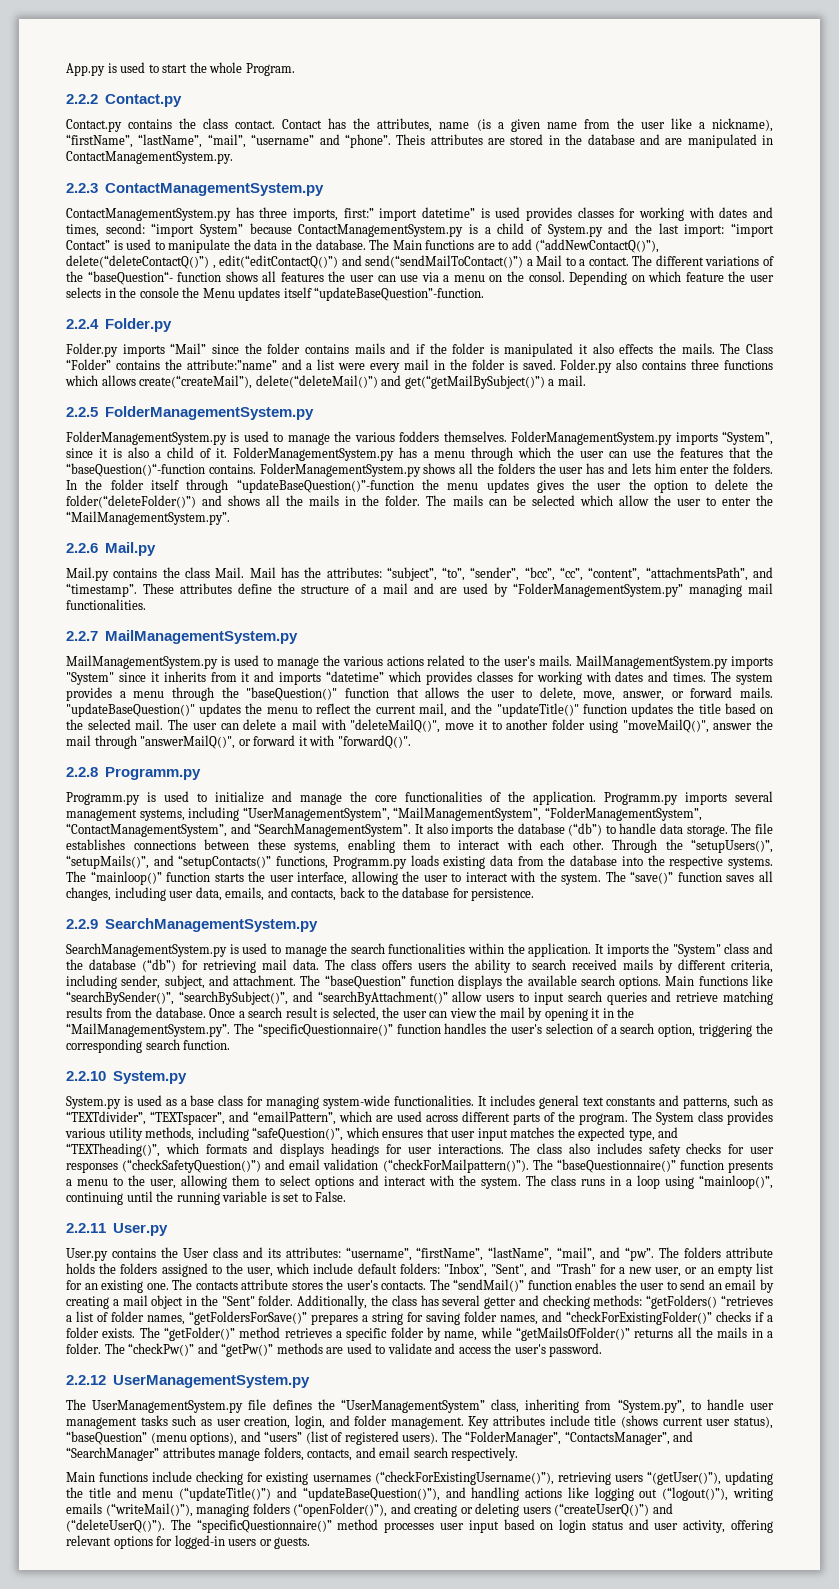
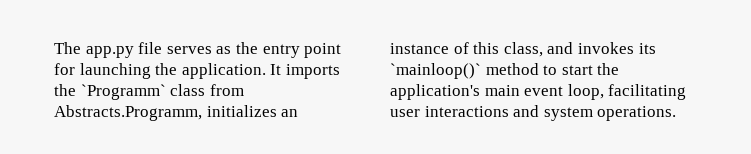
- App.py is used to start the whole Program.
- 2.2.2 Contact.py
- Contact.py contains the class contact. Contact has the attributes, name (is a given name from the user like a nickname), “firstName”, “lastName”, “mail”, “username” and “phone”. Theis attributes are stored in the database and are manipulated in ContactManagementSystem.py.
- 2.2.3 ContactManagementSystem.py
- ContactManagementSystem.py has three imports, first:” import datetime” is used provides classes for working with dates and times, second: “import System” because ContactManagementSystem.py is a child of System.py and the last import: “import Contact” is used to manipulate the data in the database. The Main functions are to add (“addNewContactQ()”), delete(“deleteContactQ()”) , edit(“editContactQ()”) and send(“sendMailToContact()”) a Mail to a contact. The different variations of the “baseQuestion“- function shows all features the user can use via a menu on the consol. Depending on which feature the user selects in the console the Menu updates itself “updateBaseQuestion”-function.
- 2.2.4 Folder.py
- Folder.py imports “Mail” since the folder contains mails and if the folder is manipulated it also effects the mails. The Class “Folder” contains the attribute:”name” and a list were every mail in the folder is saved. Folder.py also contains three functions which allows create(“createMail”), delete(“deleteMail()”) and get(“getMailBySubject()”) a mail.
- 2.2.5 FolderManagementSystem.py
- FolderManagementSystem.py is used to manage the various fodders themselves. FolderManagementSystem.py imports “System”, since it is also a child of it. FolderManagementSystem.py has a menu through which the user can use the features that the “baseQuestion()“-function contains. FolderManagementSystem.py shows all the folders the user has and lets him enter the folders. In the folder itself through “updateBaseQuestion()”-function the menu updates gives the user the option to delete the folder(“deleteFolder()”) and shows all the mails in the folder. The mails can be selected which allow the user to enter the “MailManagementSystem.py”.
- 2.2.6 Mail.py
- Mail.py contains the class Mail. Mail has the attributes: “subject”, “to”, “sender”, “bcc”, “cc”, “content”, “attachmentsPath”, and “timestamp”. These attributes define the structure of a mail and are used by “FolderManagementSystem.py” managing mail functionalities.
- 2.2.7 MailManagementSystem.py
- MailManagementSystem.py is used to manage the various actions related to the user's mails. MailManagementSystem.py imports "System" since it inherits from it and imports “datetime” which provides classes for working with dates and times. The system provides a menu through the "baseQuestion()" function that allows the user to delete, move, answer, or forward mails. "updateBaseQuestion()" updates the menu to reflect the current mail, and the "updateTitle()" function updates the title based on the selected mail. The user can delete a mail with "deleteMailQ()", move it to another folder using "moveMailQ()", answer the mail through "answerMailQ()", or forward it with "forwardQ()".
- 2.2.8 Programm.py
- Programm.py is used to initialize and manage the core functionalities of the application. Programm.py imports several management systems, including “UserManagementSystem”, “MailManagementSystem”, “FolderManagementSystem”, “ContactManagementSystem”, and “SearchManagementSystem”. It also imports the database (“db”) to handle data storage. The file establishes connections between these systems, enabling them to interact with each other. Through the “setupUsers()”, “setupMails()”, and “setupContacts()” functions, Programm.py loads existing data from the database into the respective systems. The “mainloop()” function starts the user interface, allowing the user to interact with the system. The “save()” function saves all changes, including user data, emails, and contacts, back to the database for persistence.
- 2.2.9 SearchManagementSystem.py
- SearchManagementSystem.py is used to manage the search functionalities within the application.
+ The app.py file serves as the entry point for launching the application.
- It imports the "System" class and the database (“db”) for retrieving mail data. The class offers users the ability to search received mails by different criteria, including sender, subject, and attachment. The “baseQuestion” function displays the available search options. Main functions like “searchBySender()”, “searchBySubject()”, and “searchByAttachment()” allow users to input search queries and retrieve matching results from the database. Once a search result is selected, the user can view the mail by opening it in the “MailManagementSystem.py”. The “specificQuestionnaire()” function handles the user's selection of a search option, triggering the corresponding search function.
- 2.2.10 System.py
- System.py is used as a base class for managing system-wide functionalities. It includes general text constants and patterns, such as “TEXTdivider”, “TEXTspacer”, and “emailPattern”, which are used across different parts of the program. The System class provides various utility methods, including “safeQuestion()”, which ensures that user input matches the expected type, and “TEXTheading()”, which formats and displays headings for user interactions. The class also includes safety checks for user responses (“checkSafetyQuestion()”) and email validation (“checkForMailpattern()”). The “baseQuestionnaire()” function presents a menu to the user, allowing them to select options and interact with the system. The class runs in a loop using “mainloop()”, continuing until the running variable is set to False.
- 2.2.11 User.py
- User.py contains the User class and its attributes: “username”, “firstName”, “lastName”, “mail”, and “pw”. The folders attribute holds the folders assigned to the user, which include default folders: "Inbox", "Sent", and "Trash" for a new user, or an empty list for an existing one. The contacts attribute stores the user's contacts. The “sendMail()” function enables the user to send an email by creating a mail object in the "Sent" folder. Additionally, the class has several getter and checking methods: “getFolders() “retrieves a list of folder names, “getFoldersForSave()” prepares a string for saving folder names, and “checkForExistingFolder()” checks if a folder exists. The “getFolder()” method retrieves a specific folder by name, while “getMailsOfFolder()” returns all the mails in a folder. The “checkPw()” and “getPw()” methods are used to validate and access the user's password.
- 2.2.12 UserManagementSystem.py
- The UserManagementSystem.py file defines the “UserManagementSystem” class, inheriting from “System.py”, to handle user management tasks such as user creation, login, and folder management. Key attributes include title (shows current user status), “baseQuestion” (menu options), and “users” (list of registered users). The “FolderManager”, “ContactsManager”, and “SearchManager” attributes manage folders, contacts, and email search respectively.
- Main functions include checking for existing usernames (“checkForExistingUsername()”), retrieving users “(getUser()”), updating the title and menu (“updateTitle()”) and “updateBaseQuestion()”), and handling actions like logging out (“logout()”), writing emails (“writeMail()”), managing folders (“openFolder()”), and creating or deleting users (“createUserQ()”) and (“deleteUserQ()”). The “specificQuestionnaire()” method processes user input based on login status and user activity, offering relevant options for logged-in users or guests.
+ It imports the `Programm` class from Abstracts.Programm, initializes an instance of this class, and invokes its `mainloop()` method to start the application's main event loop, facilitating user interactions and system operations.

